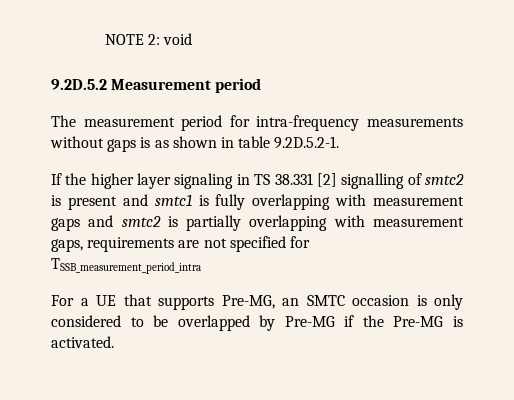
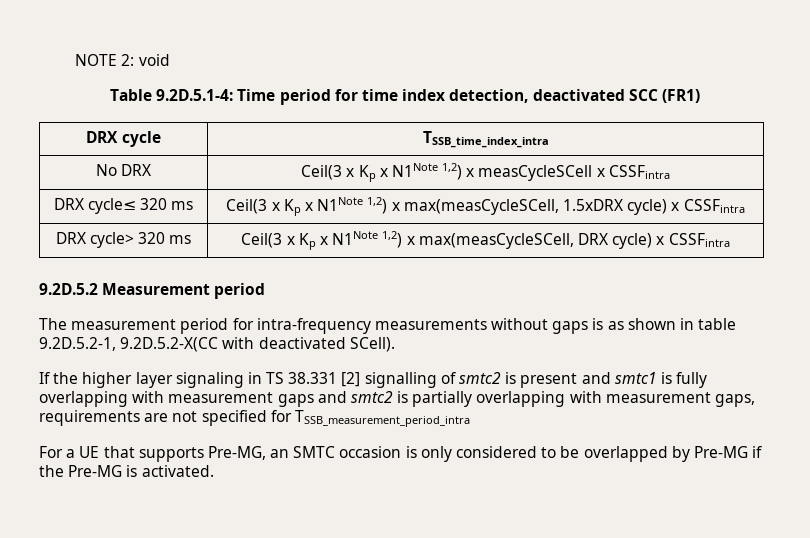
+ Table 9.2D.5.1-4: Time period for time index detection, deactivated SCC (FR1)
+ DRX cycle | TSSB_time_index_intra
+ No DRX | Ceil(3 x Kp x N1Note 1,2) x measCycleSCell x CSSFintra
+ DRX cycle≤ 320 ms | Ceil(3 x Kp x N1Note 1,2) x max(measCycleSCell, 1.5xDRX cycle) x CSSFintra
+ DRX cycle> 320 ms | Ceil(3 x Kp x N1Note 1,2) x max(measCycleSCell, DRX cycle) x CSSFintra
- The measurement period for intra-frequency measurements without gaps is as shown in table 9.2D.5.2-1.
+ The measurement period for intra-frequency measurements without gaps is as shown in table 9.2D.5.2-1, 9.2D.5.2-X(CC with deactivated SCell).

